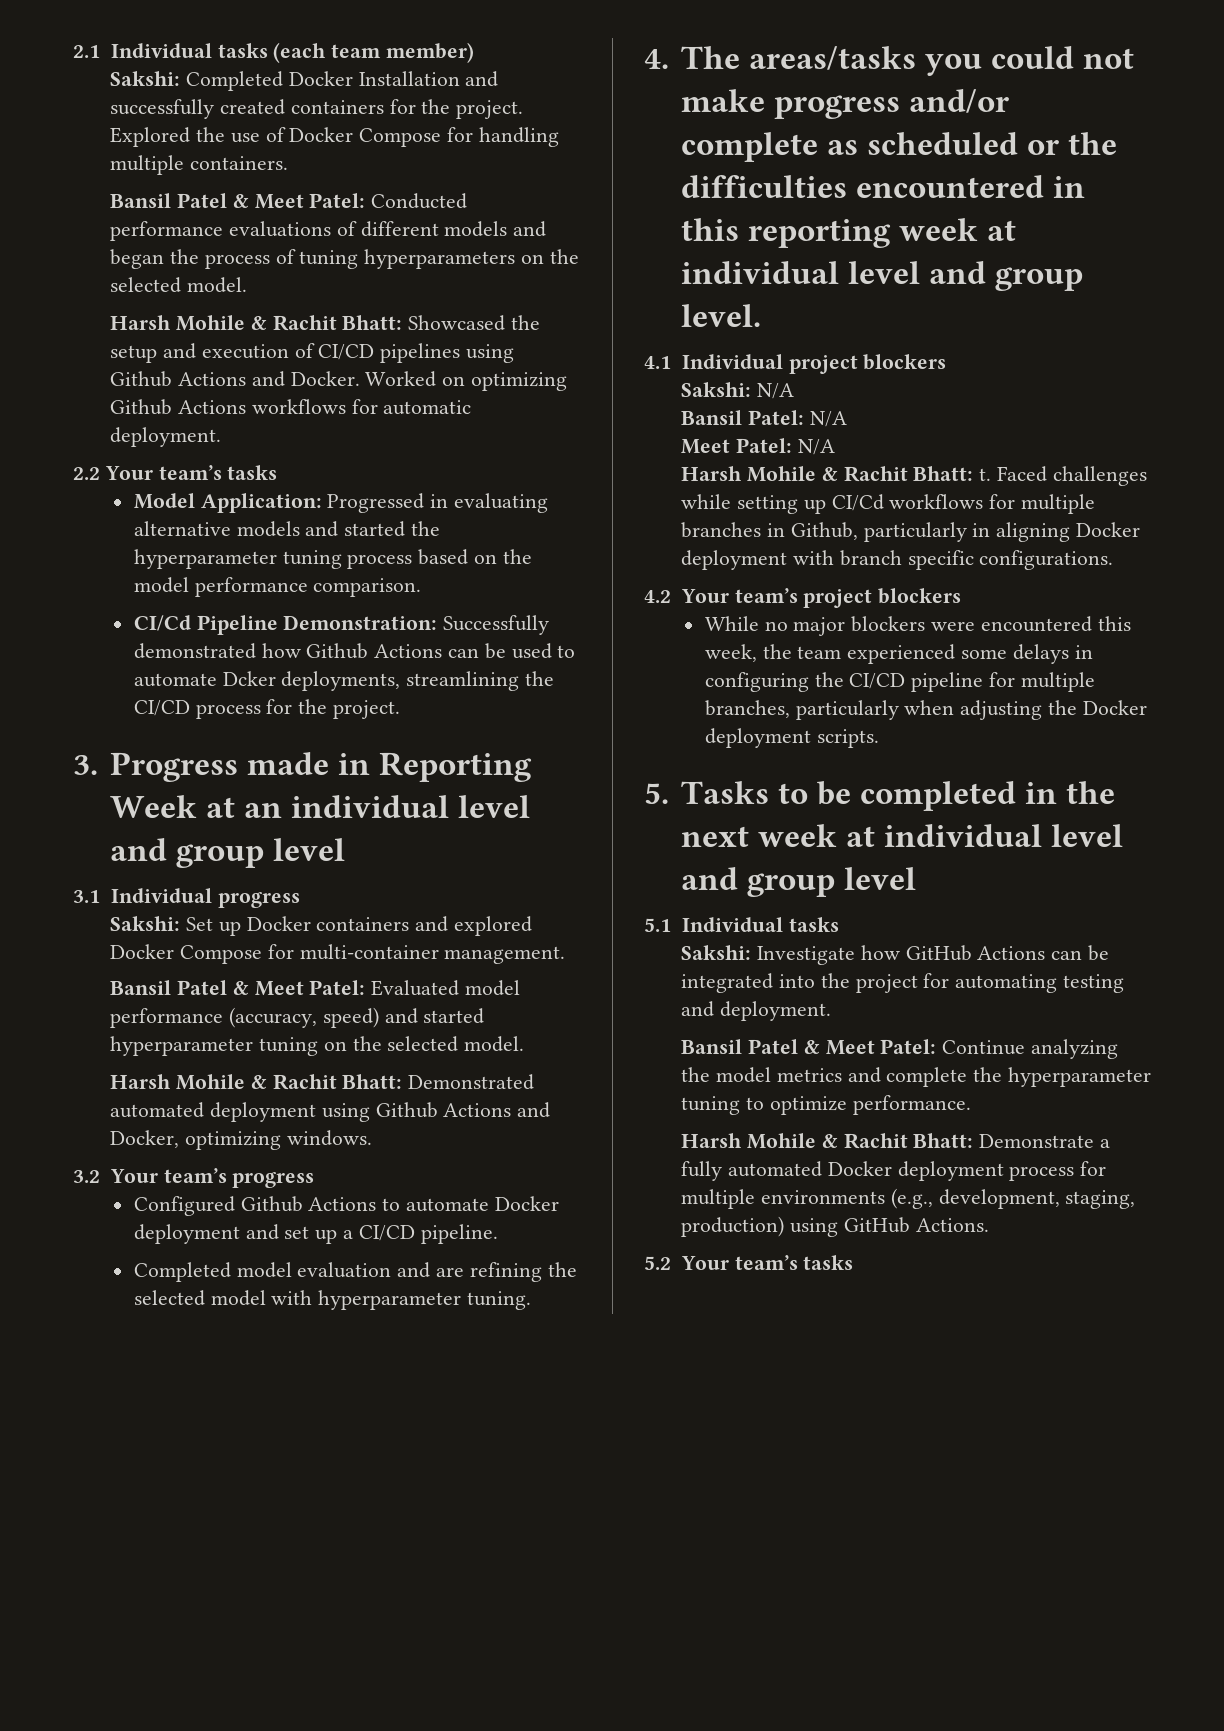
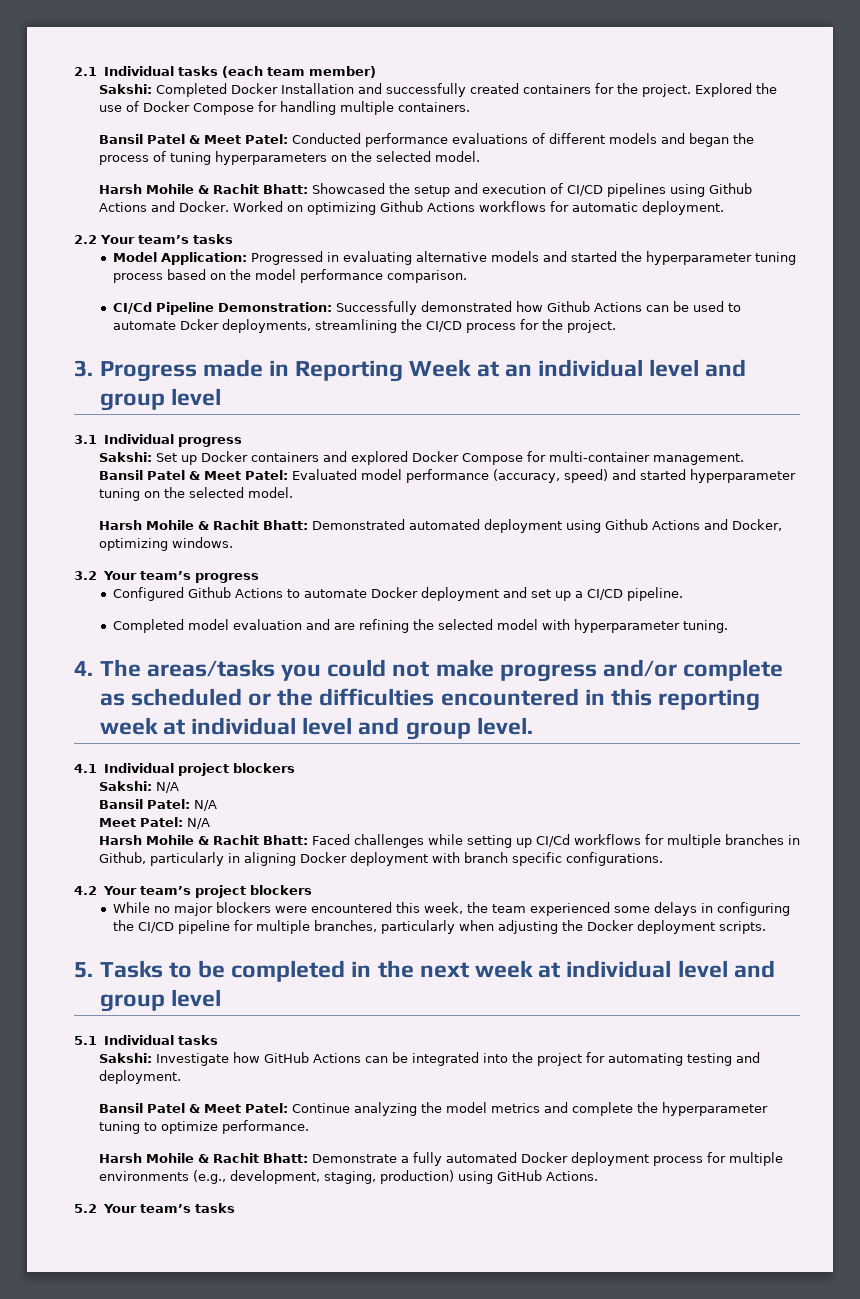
- Harsh Mohile & Rachit Bhatt: t. Faced challenges while setting up CI/Cd workflows for multiple branches in Github, particularly in aligning Docker deployment with branch specific configurations.
+ Harsh Mohile & Rachit Bhatt: Faced challenges while setting up CI/Cd workflows for multiple branches in Github, particularly in aligning Docker deployment with branch specific configurations.

